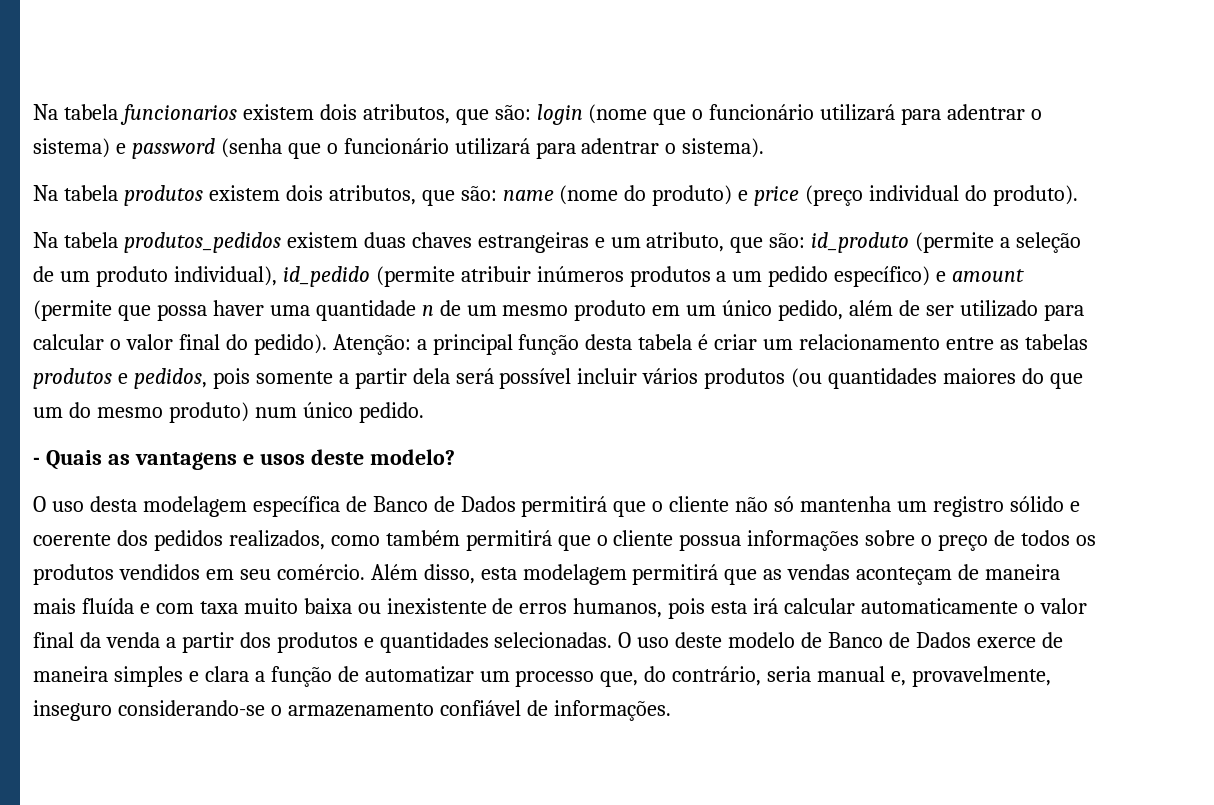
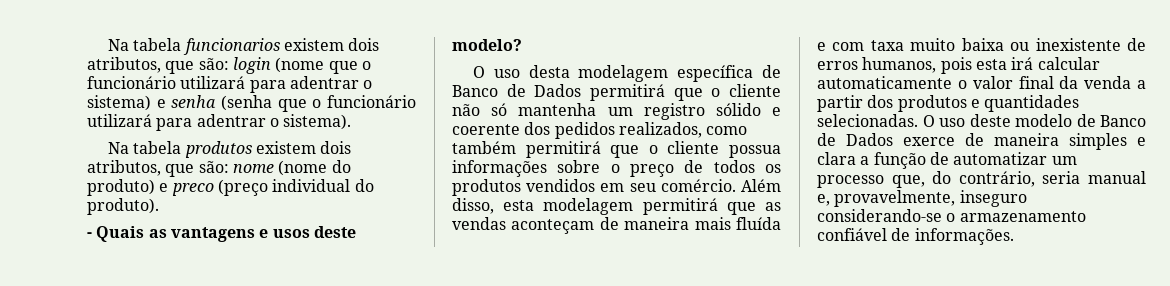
- Na tabela funcionarios existem dois atributos, que são: login (nome que o funcionário utilizará para adentrar o sistema) e password (senha que o funcionário utilizará para adentrar o sistema).
+ Na tabela funcionarios existem dois atributos, que são: login (nome que o funcionário utilizará para adentrar o sistema) e senha (senha que o funcionário utilizará para adentrar o sistema).
- Na tabela produtos existem dois atributos, que são: name (nome do produto) e price (preço individual do produto).
+ Na tabela produtos existem dois atributos, que são: nome (nome do produto) e preco (preço individual do produto).
- Na tabela produtos_pedidos existem duas chaves estrangeiras e um atributo, que são: id_produto (permite a seleção de um produto individual), id_pedido (permite atribuir inúmeros produtos a um pedido específico) e amount (permite que possa haver uma quantidade n de um mesmo produto em um único pedido, além de ser utilizado para calcular o valor final do pedido). Atenção: a principal função desta tabela é criar um relacionamento entre as tabelas produtos e pedidos, pois somente a partir dela será possível incluir vários produtos (ou quantidades maiores do que um do mesmo produto) num único pedido.

